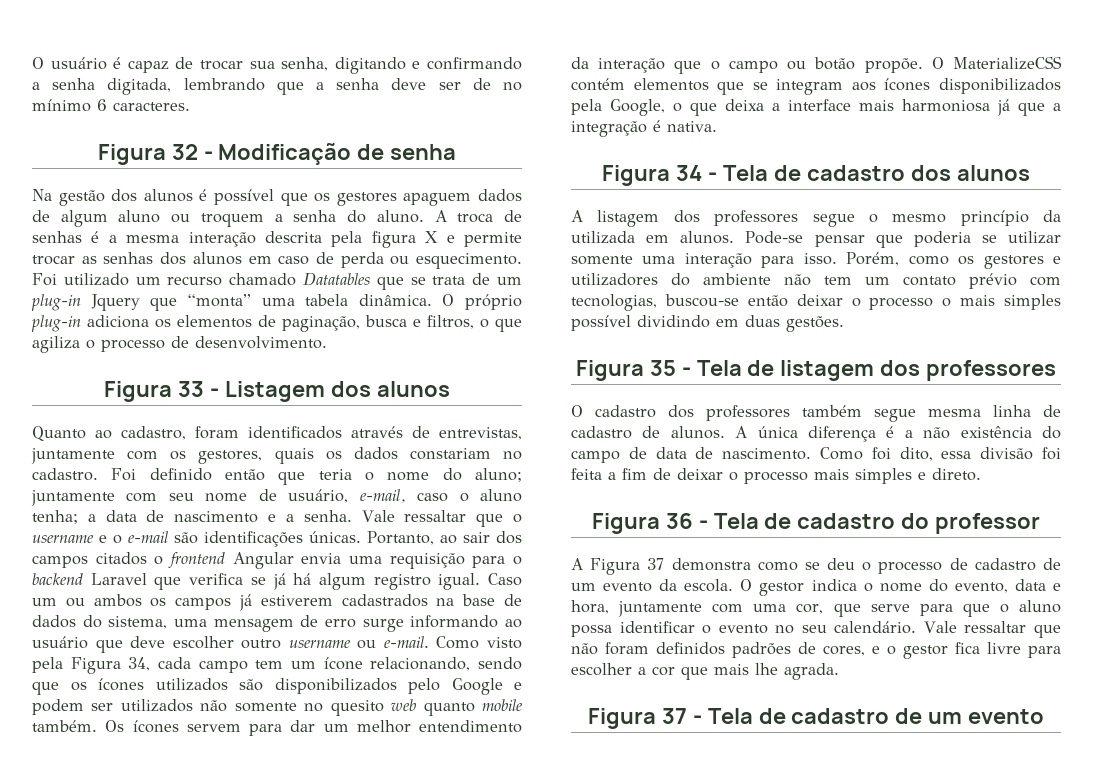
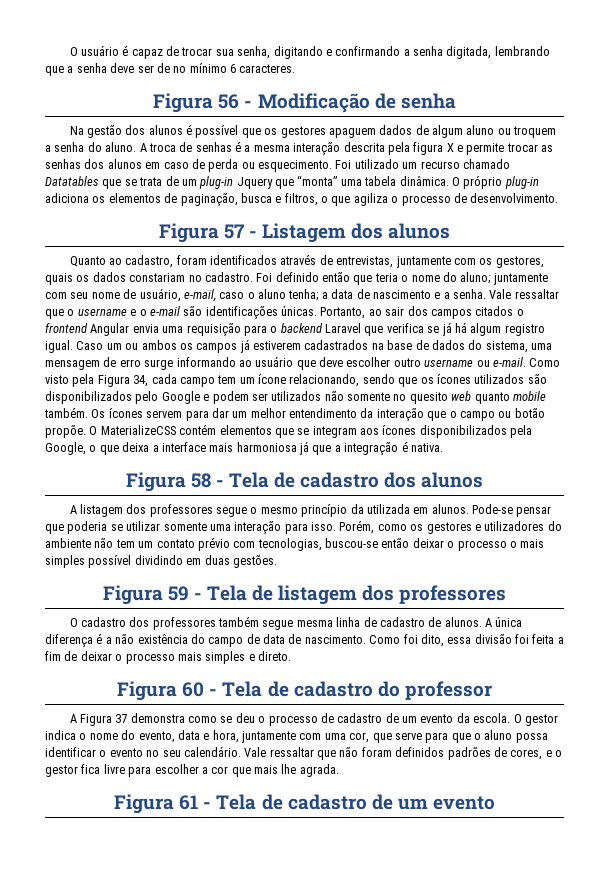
- Figura 32 - Modificação de senha
+ Figura 56 - Modificação de senha
- Figura 33 - Listagem dos alunos
+ Figura 57 - Listagem dos alunos
- Figura 34 - Tela de cadastro dos alunos
+ Figura 58 - Tela de cadastro dos alunos
- Figura 35 - Tela de listagem dos professores
+ Figura 59 - Tela de listagem dos professores
- Figura 36 - Tela de cadastro do professor
+ Figura 60 - Tela de cadastro do professor
- Figura 37 - Tela de cadastro de um evento
+ Figura 61 - Tela de cadastro de um evento

